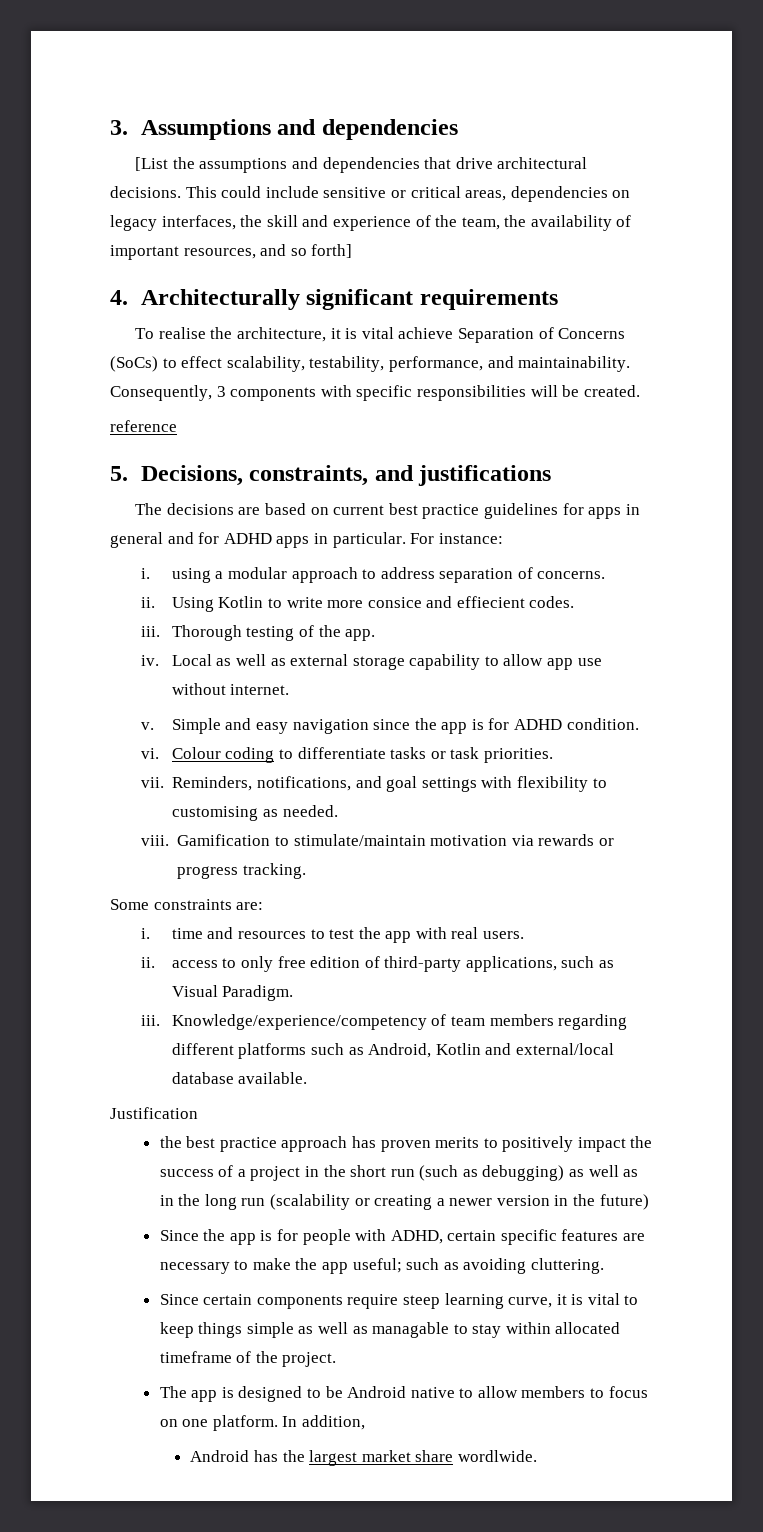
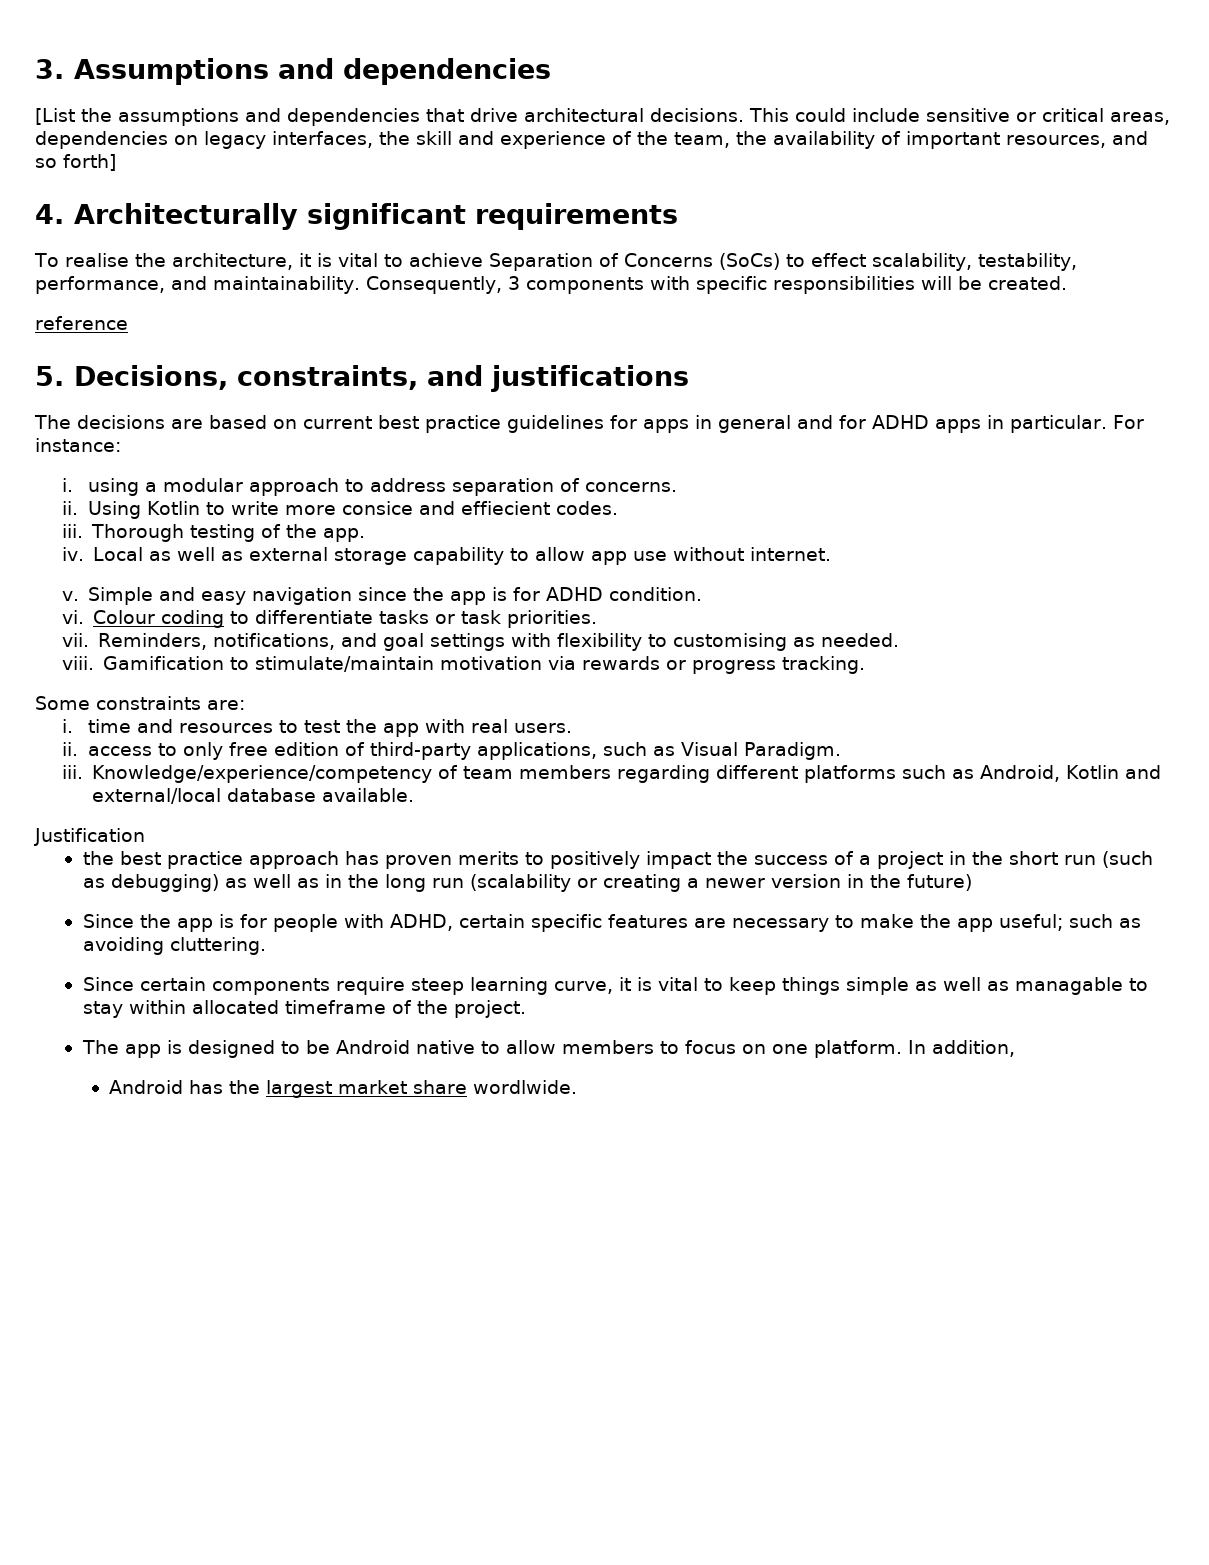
- To realise the architecture, it is vital achieve Separation of Concerns (SoCs) to effect scalability, testability, performance, and maintainability.
+ To realise the architecture, it is vital to achieve Separation of Concerns (SoCs) to effect scalability, testability, performance, and maintainability.

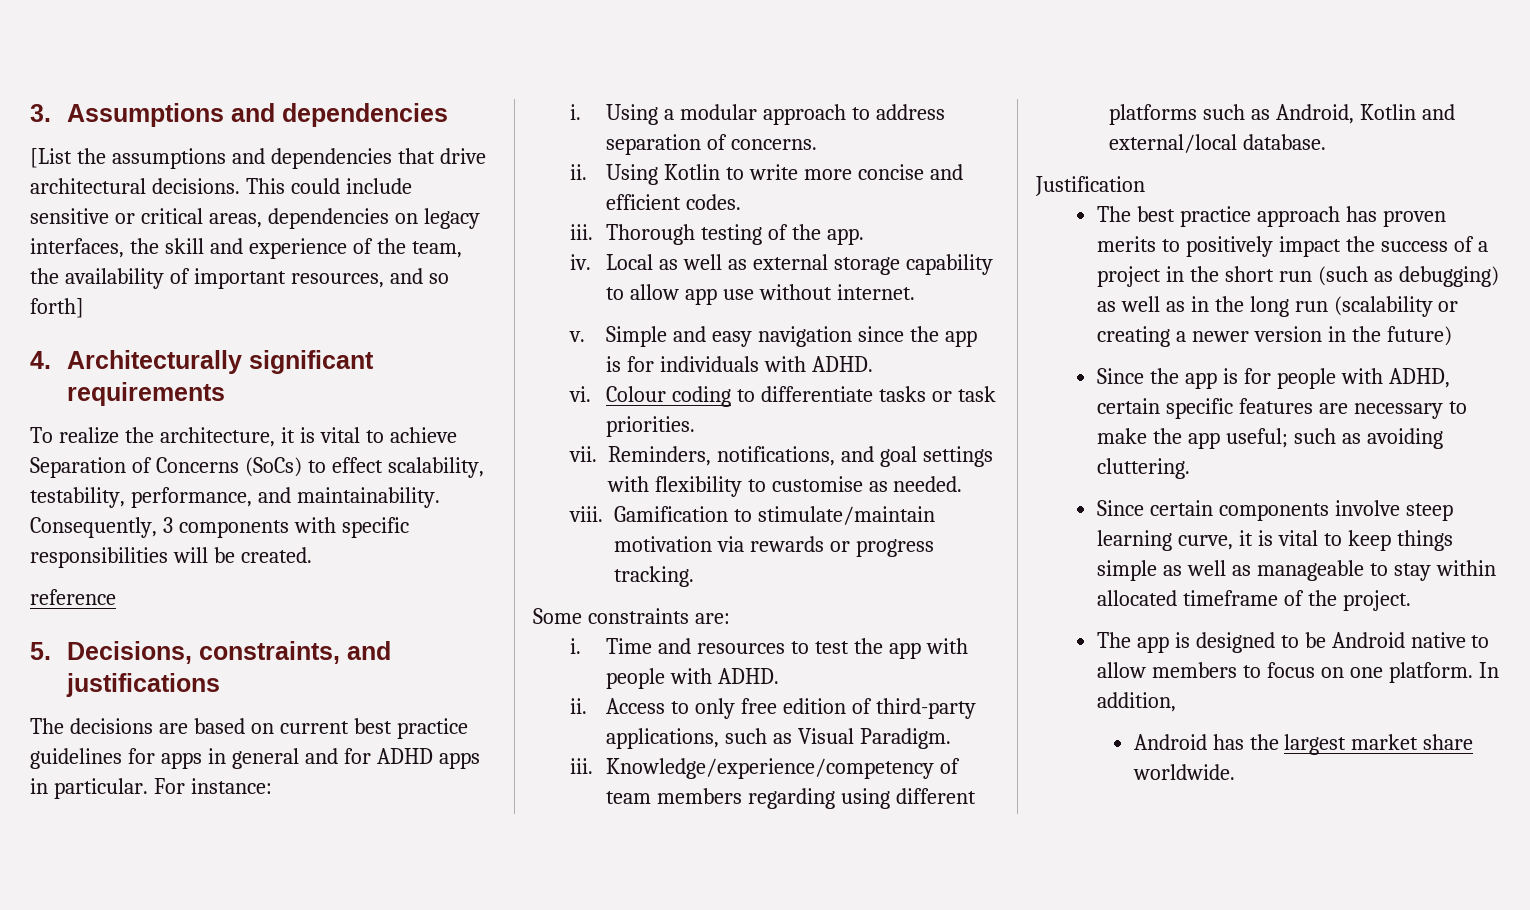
- To realise the architecture, it is vital to achieve Separation of Concerns (SoCs) to effect scalability, testability, performance, and maintainability.
+ To realize the architecture, it is vital to achieve Separation of Concerns (SoCs) to effect scalability, testability, performance, and maintainability.
- i. using a modular approach to address separation of concerns.
+ i. Using a modular approach to address separation of concerns.
- Using Kotlin to write more consice and effiecient codes.
+ Using Kotlin to write more concise and efficient codes.
- Simple and easy navigation since the app is for ADHD condition.
+ Simple and easy navigation since the app is for individuals with ADHD.
- Reminders, notifications, and goal settings with flexibility to customising as needed.
+ Reminders, notifications, and goal settings with flexibility to customise as needed.
- i. time and resources to test the app with real users.
- ii. access to only free edition of third-party applications, such as Visual Paradigm.
+ i. Time and resources to test the app with people with ADHD.
+ ii. Access to only free edition of third-party applications, such as Visual Paradigm.
- Knowledge/experience/competency of team members regarding different platforms such as Android, Kotlin and external/local database available.
+ Knowledge/experience/competency of team members regarding using different platforms such as Android, Kotlin and external/local database.
- the best practice approach has proven merits to positively impact the success of a project in the short run (such as debugging) as well as in the long run (scalability or creating a newer version in the future)
+ The best practice approach has proven merits to positively impact the success of a project in the short run (such as debugging) as well as in the long run (scalability or creating a newer version in the future)
- Since certain components require steep learning curve, it is vital to keep things simple as well as managable to stay within allocated timeframe of the project.
+ Since certain components involve steep learning curve, it is vital to keep things simple as well as manageable to stay within allocated timeframe of the project.
- Android has the largest market share wordlwide.
+ Android has the largest market share worldwide.

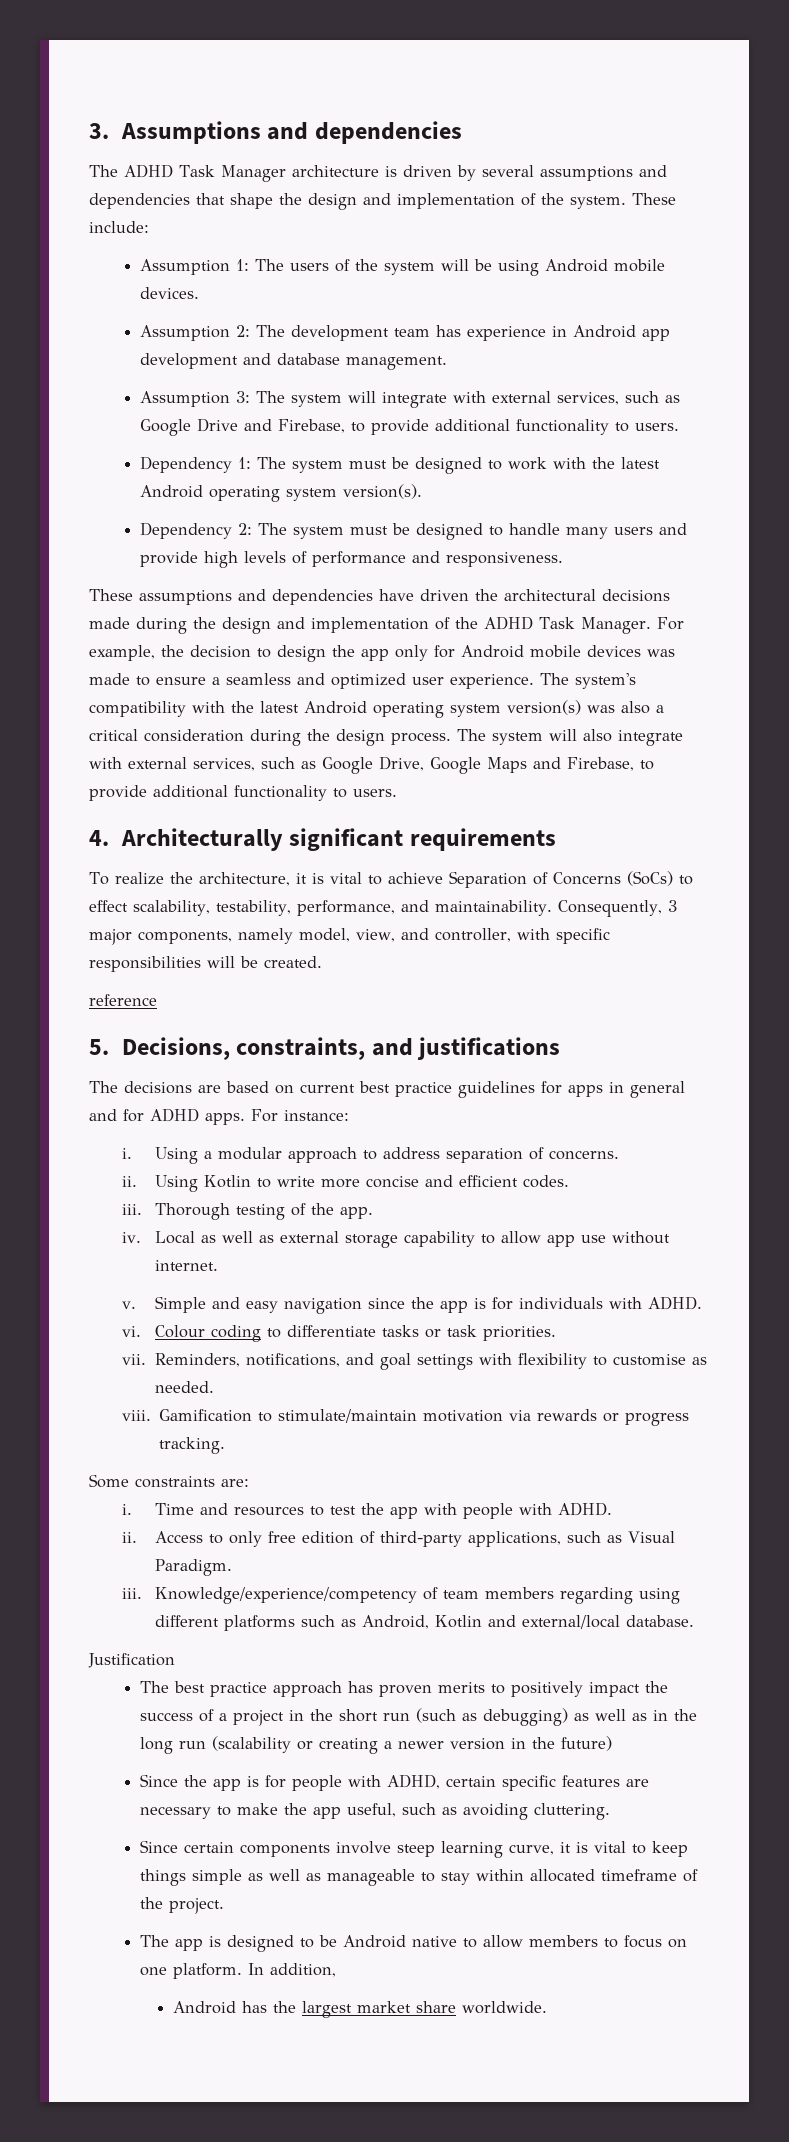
- [List the assumptions and dependencies that drive architectural decisions. This could include sensitive or critical areas, dependencies on legacy interfaces, the skill and experience of the team, the availability of important resources, and so forth]
+ The ADHD Task Manager architecture is driven by several assumptions and dependencies that shape the design and implementation of the system. These include:
+ Assumption 1: The users of the system will be using Android mobile devices.
+ Assumption 2: The development team has experience in Android app development and database management.
+ Assumption 3: The system will integrate with external services, such as Google Drive and Firebase, to provide additional functionality to users.
+ Dependency 1: The system must be designed to work with the latest Android operating system version(s).
+ Dependency 2: The system must be designed to handle many users and provide high levels of performance and responsiveness.
+ These assumptions and dependencies have driven the architectural decisions made during the design and implementation of the ADHD Task Manager. For example, the decision to design the app only for Android mobile devices was made to ensure a seamless and optimized user experience. The system's compatibility with the latest Android operating system version(s) was also a critical consideration during the design process. The system will also integrate with external services, such as Google Drive, Google Maps and Firebase, to provide additional functionality to users.
- Consequently, 3 components with specific responsibilities will be created.
+ Consequently, 3 major components, namely model, view, and controller, with specific responsibilities will be created.
- The decisions are based on current best practice guidelines for apps in general and for ADHD apps in particular.
+ The decisions are based on current best practice guidelines for apps in general and for ADHD apps.
- Since the app is for people with ADHD, certain specific features are necessary to make the app useful; such as avoiding cluttering.
+ Since the app is for people with ADHD, certain specific features are necessary to make the app useful, such as avoiding cluttering.

